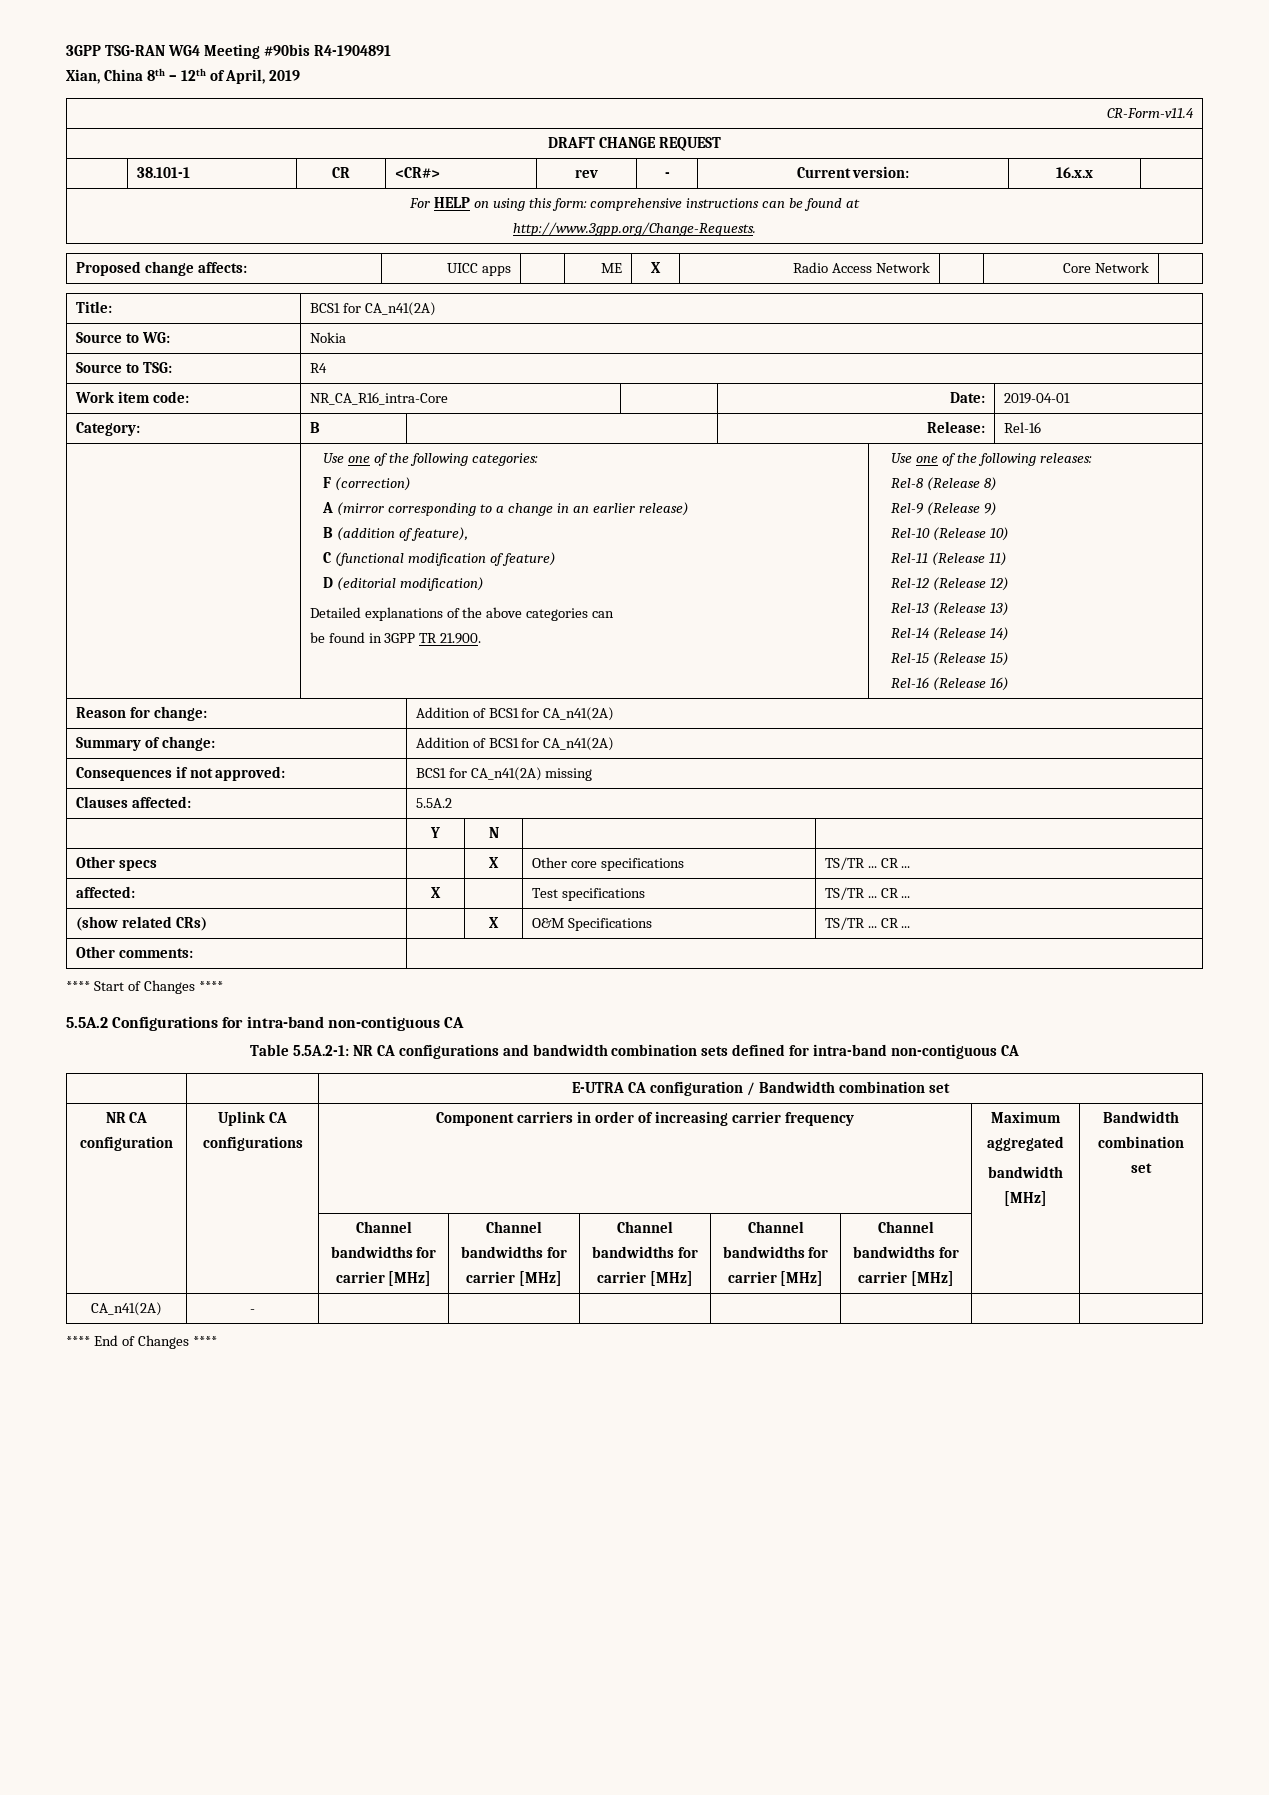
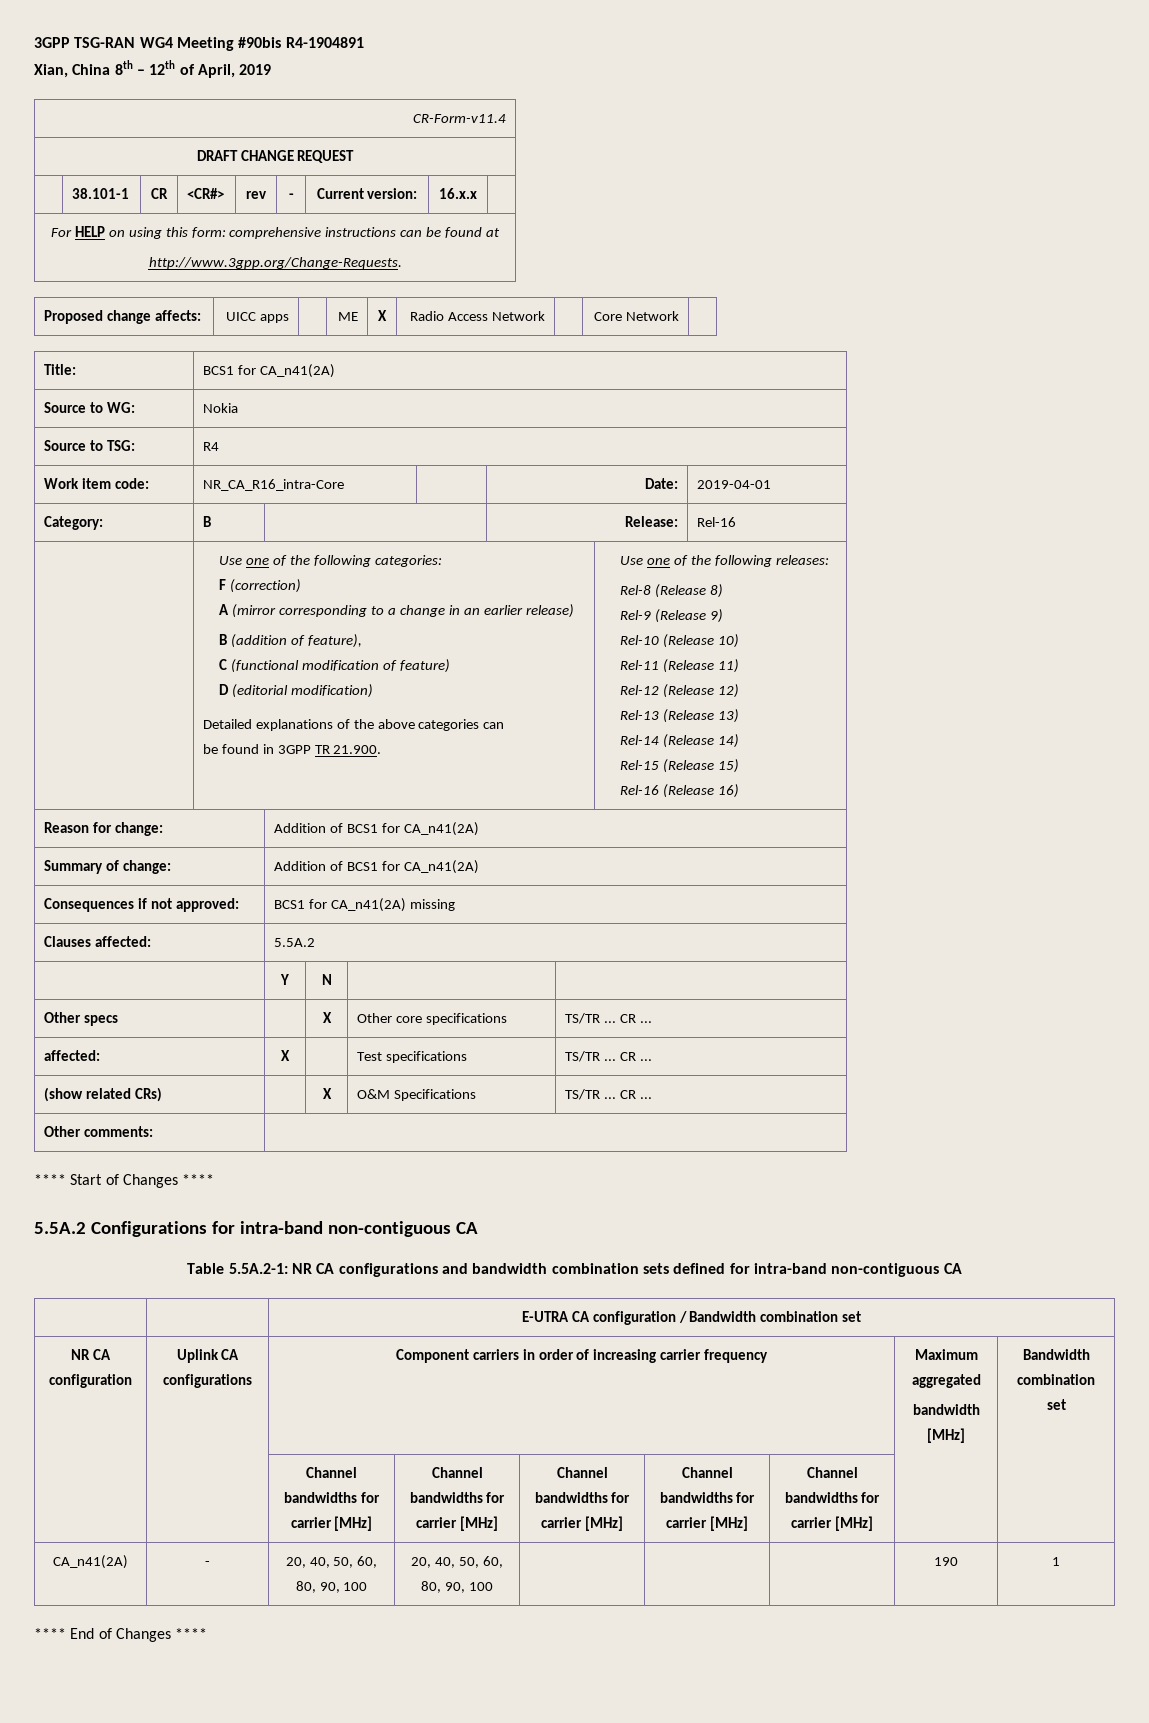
- CA_n41(2A) | - | | | | | | |
+ CA_n41(2A) | - | 20, 40, 50, 60, 80, 90, 100 | 20, 40, 50, 60, 80, 90, 100 | | | | 190 | 1

